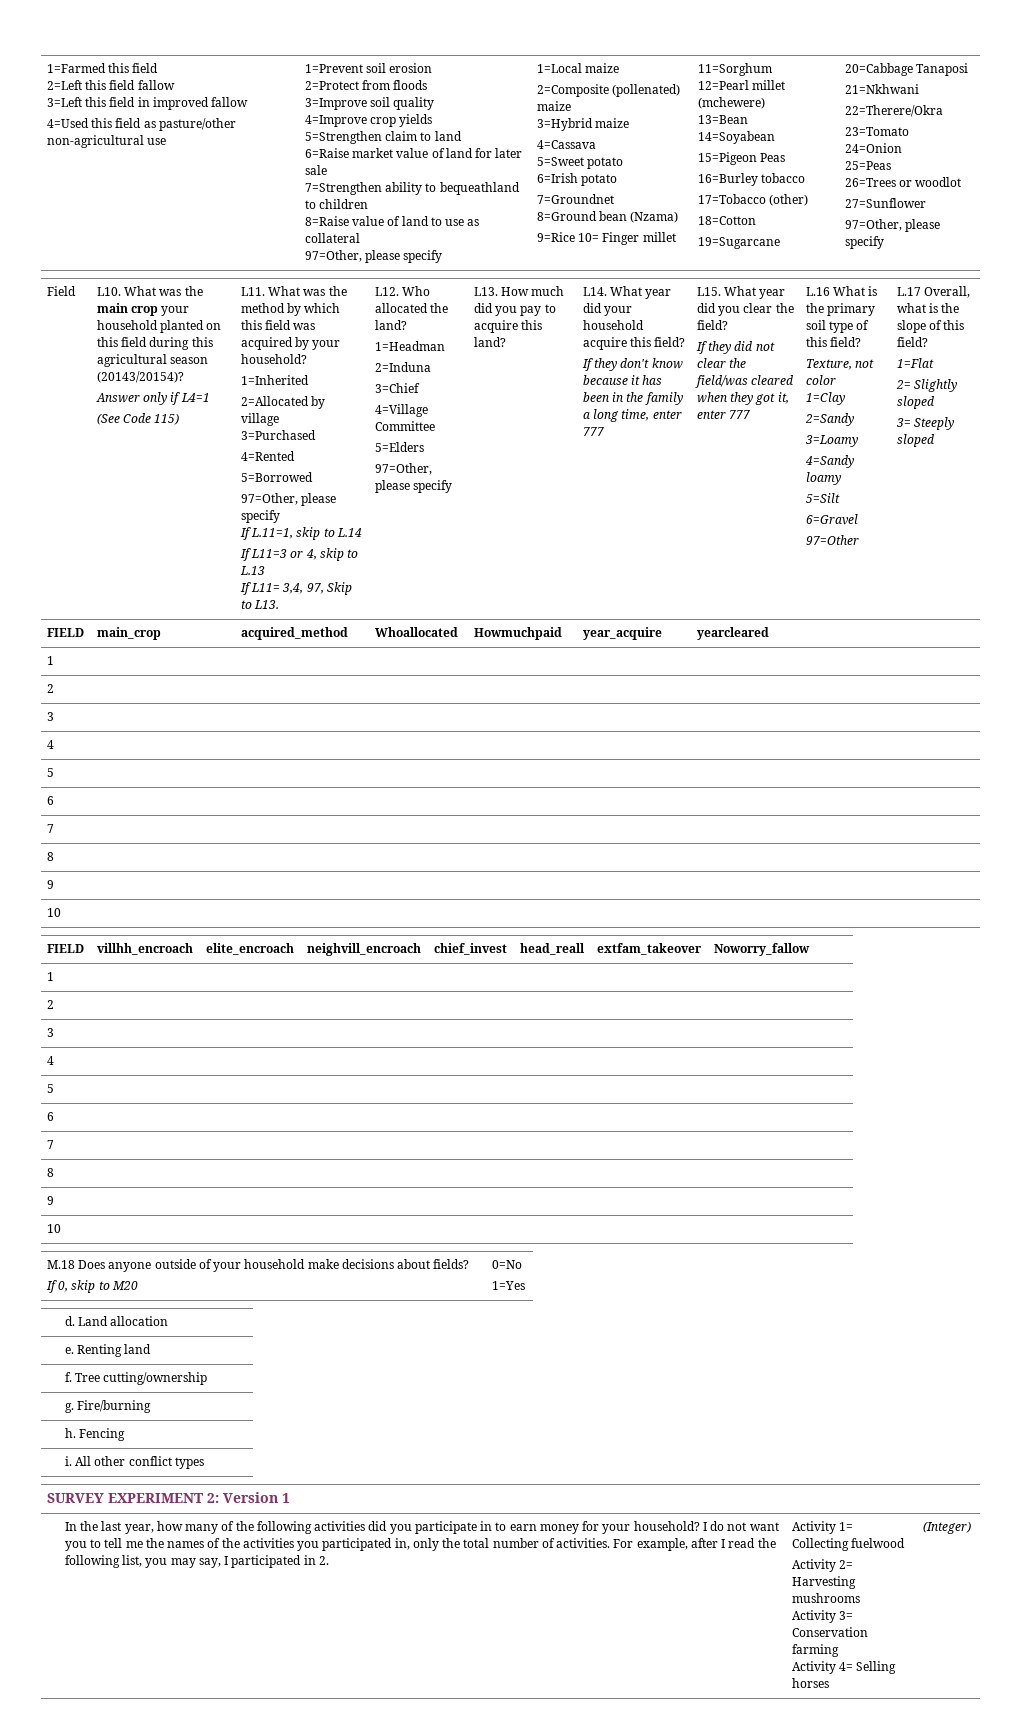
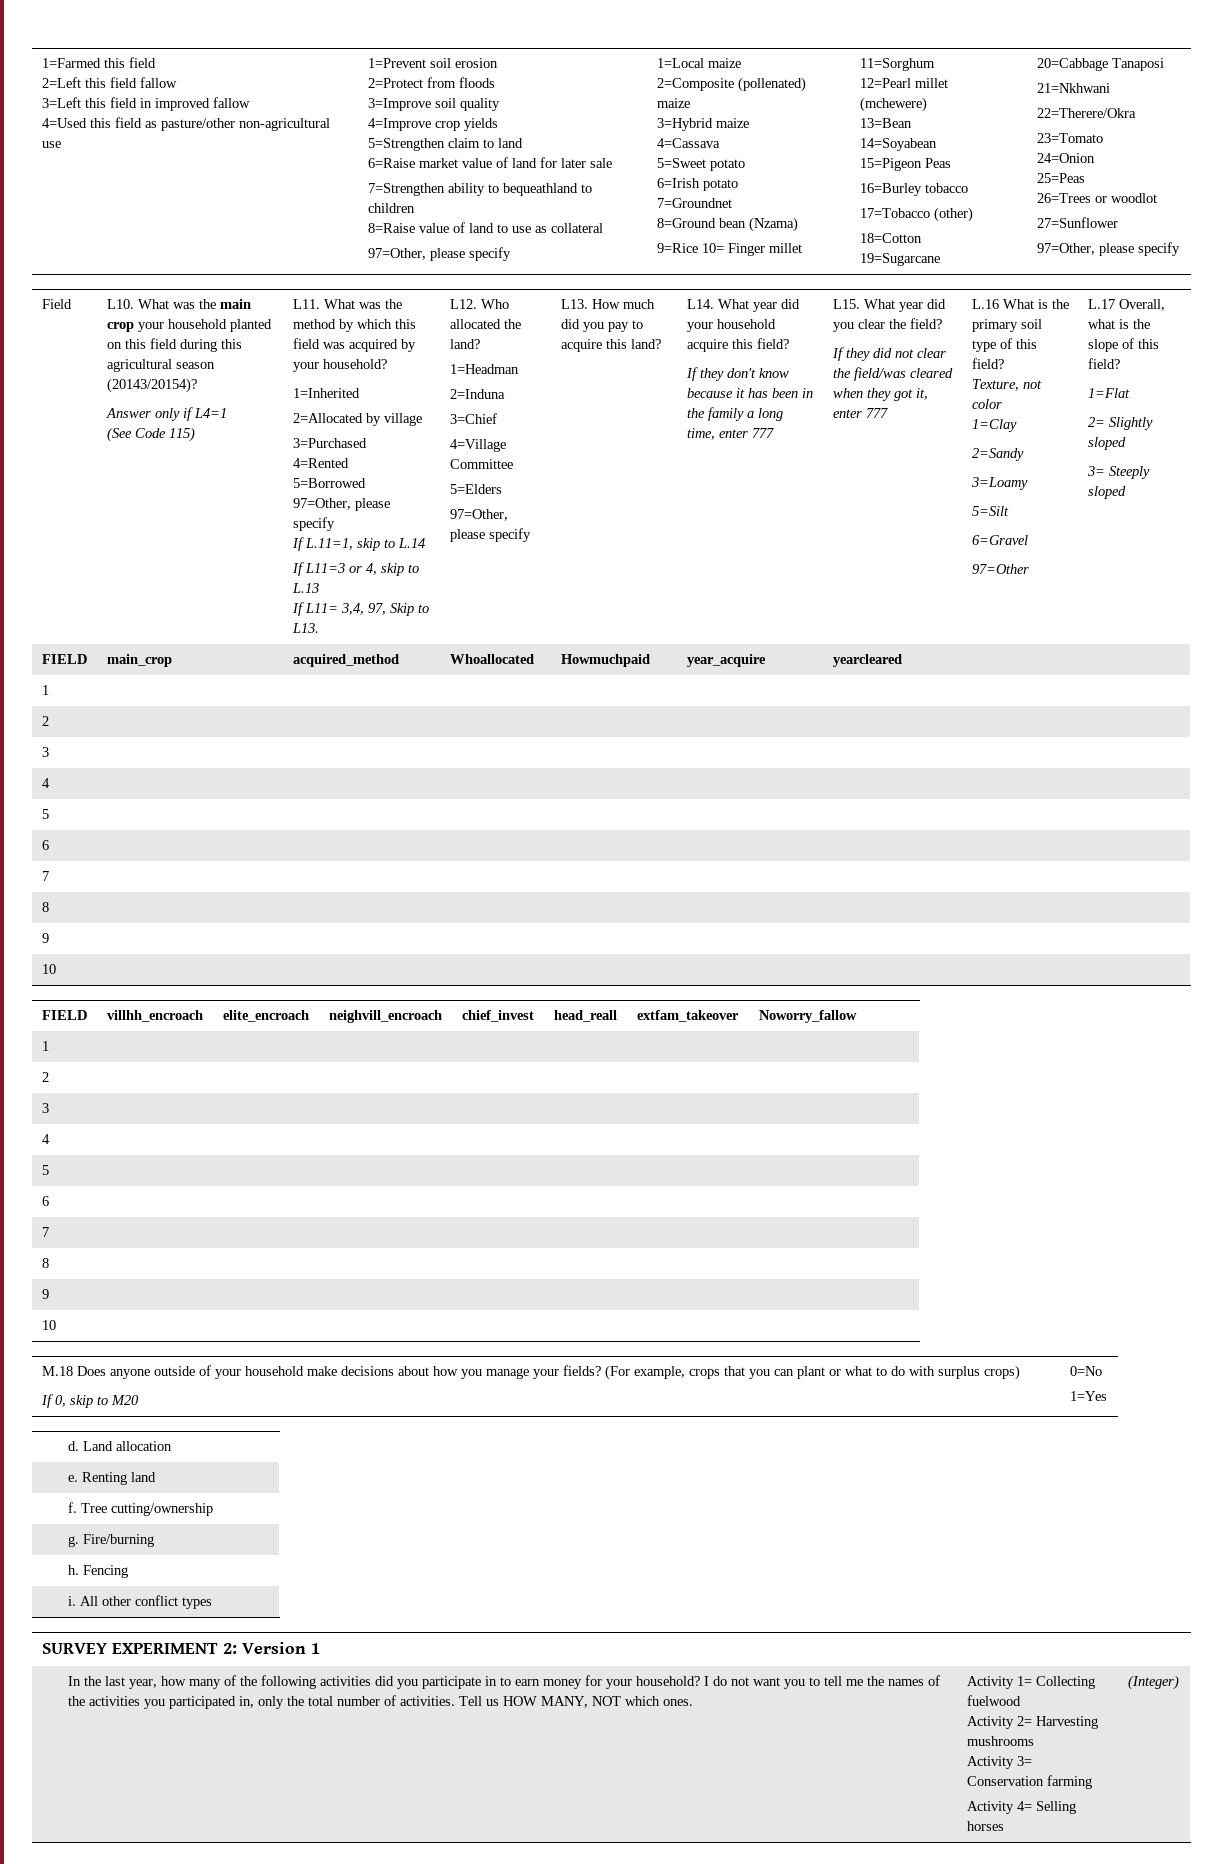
- 4=Sandy loamy
- M.18 Does anyone outside of your household make decisions about fields?
+ M.18 Does anyone outside of your household make decisions about how you manage your fields? (For example, crops that you can plant or what to do with surplus crops)
- For example, after I read the following list, you may say, I participated in 2.
+ Tell us HOW MANY, NOT which ones.

